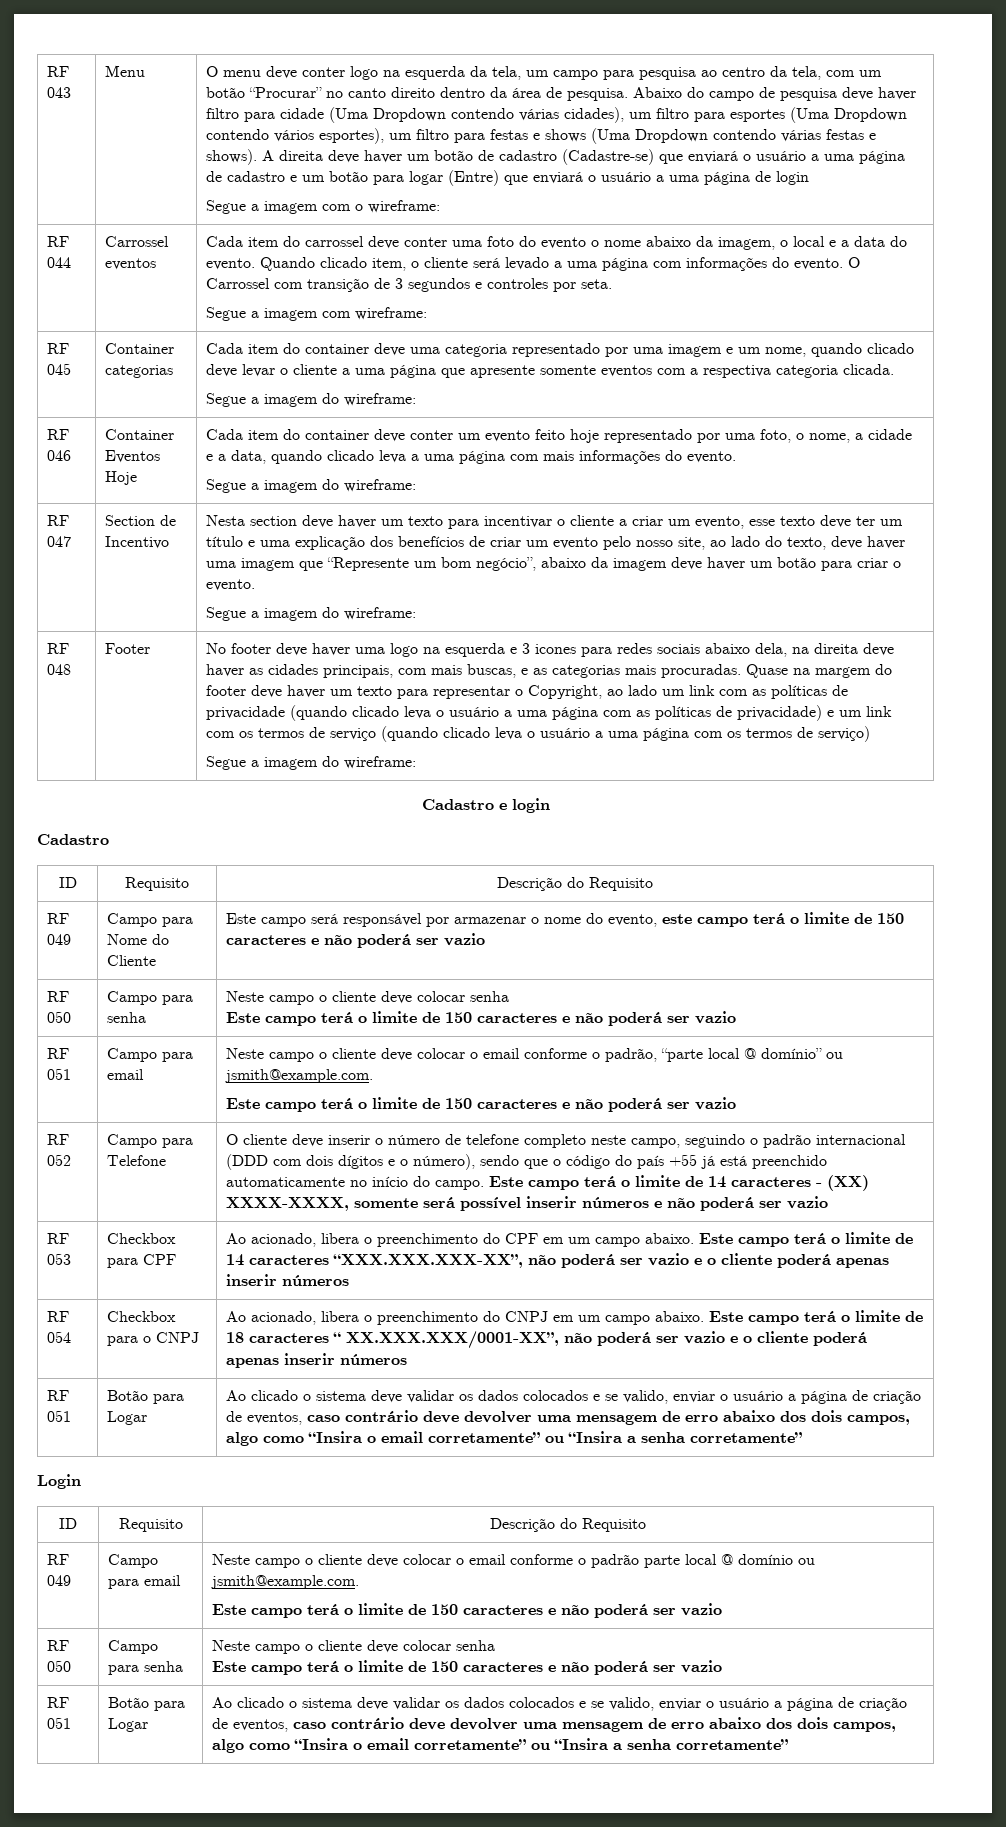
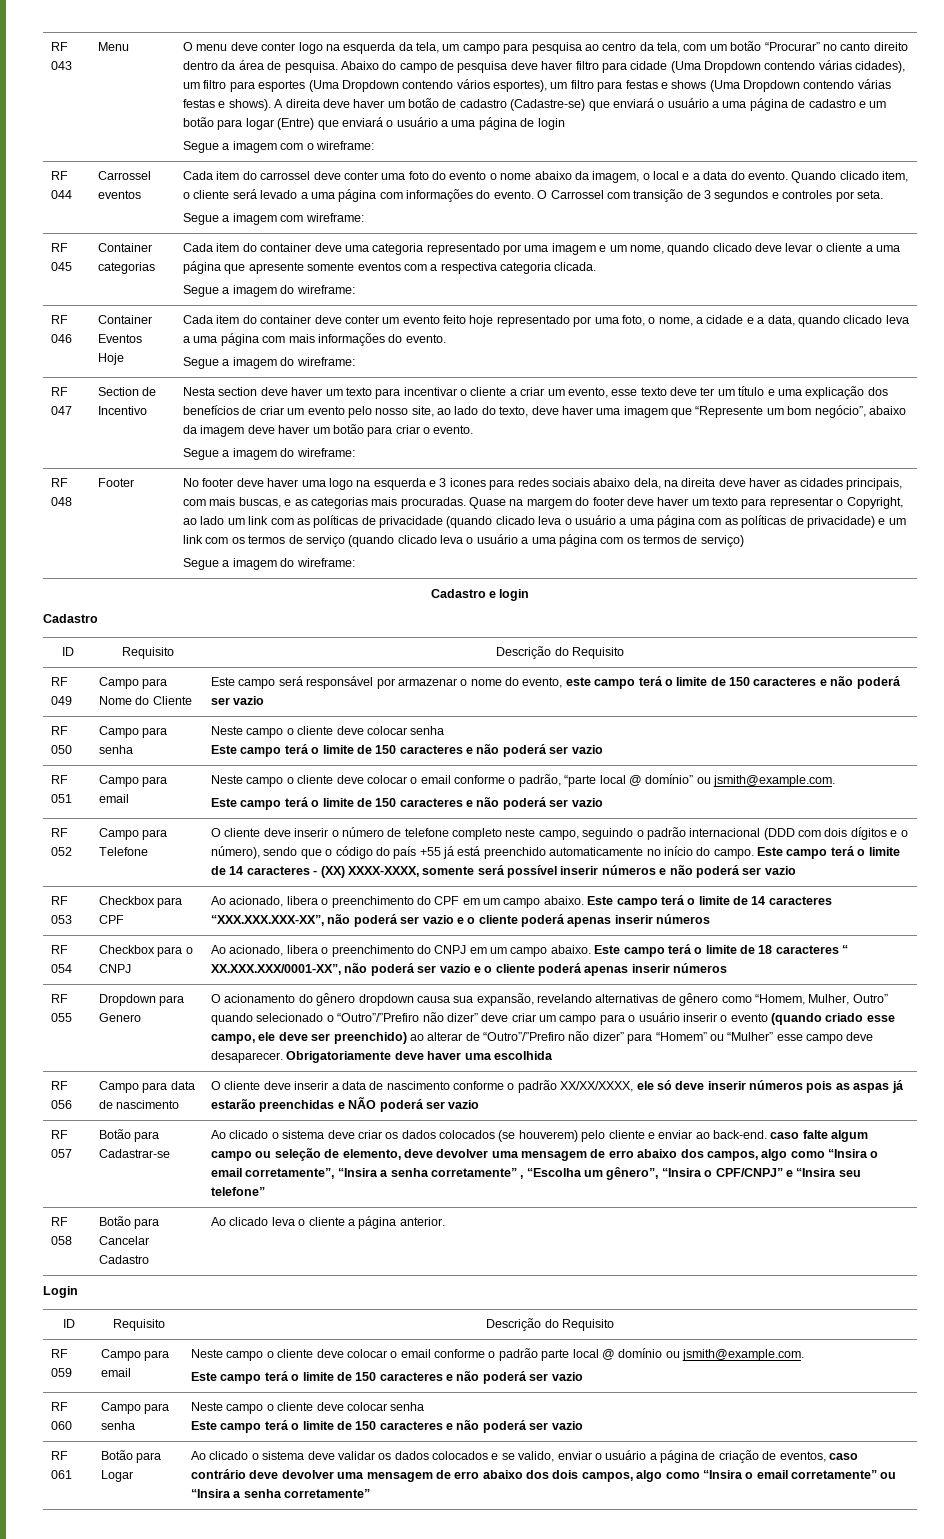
  RF 054 | Checkbox para o CNPJ | Ao acionado, libera o preenchimento do CNPJ em um campo abaixo. Este campo terá o limite de 18 caracteres “ XX.XXX.XXX/0001-XX”, não poderá ser vazio e o cliente poderá apenas inserir números
- RF 051
+ RF 055 | Dropdown para Genero | O acionamento do gênero dropdown causa sua expansão, revelando alternativas de gênero como “Homem, Mulher, Outro” quando selecionado o “Outro”/”Prefiro não dizer” deve criar um campo para o usuário inserir o evento (quando criado esse campo, ele deve ser preenchido) ao alterar de “Outro”/”Prefiro não dizer” para “Homem” ou “Mulher” esse campo deve desaparecer. Obrigatoriamente deve haver uma escolhida
+ RF 056 | Campo para data de nascimento | O cliente deve inserir a data de nascimento conforme o padrão XX/XX/XXXX, ele só deve inserir números pois as aspas já estarão preenchidas e NÃO poderá ser vazio
+ RF 057 | Botão para Cadastrar-se | Ao clicado o sistema deve criar os dados colocados (se houverem) pelo cliente e enviar ao back-end. caso falte algum campo ou seleção de elemento, deve devolver uma mensagem de erro abaixo dos campos, algo como “Insira o email corretamente”, “Insira a senha corretamente” , “Escolha um gênero”, “Insira o CPF/CNPJ” e “Insira seu telefone”
+ RF 058 | Botão para Cancelar Cadastro | Ao clicado leva o cliente a página anterior.
+ Login
+ ID | Requisito | Descrição do Requisito
+ RF 059 | Campo para email | Neste campo o cliente deve colocar o email conforme o padrão parte local @ domínio ou jsmith@example.com.
+ Este campo terá o limite de 150 caracteres e não poderá ser vazio
+ RF 060 | Campo para senha | Neste campo o cliente deve colocar senha
+ Este campo terá o limite de 150 caracteres e não poderá ser vazio
+ RF 061
- Login
- ID | Requisito | Descrição do Requisito
- RF 049 | Campo para email | Neste campo o cliente deve colocar o email conforme o padrão parte local @ domínio ou jsmith@example.com.
- Este campo terá o limite de 150 caracteres e não poderá ser vazio
- RF 050 | Campo para senha | Neste campo o cliente deve colocar senha
- Este campo terá o limite de 150 caracteres e não poderá ser vazio
- RF 051 | Botão para Logar | Ao clicado o sistema deve validar os dados colocados e se valido, enviar o usuário a página de criação de eventos, caso contrário deve devolver uma mensagem de erro abaixo dos dois campos, algo como “Insira o email corretamente” ou “Insira a senha corretamente”

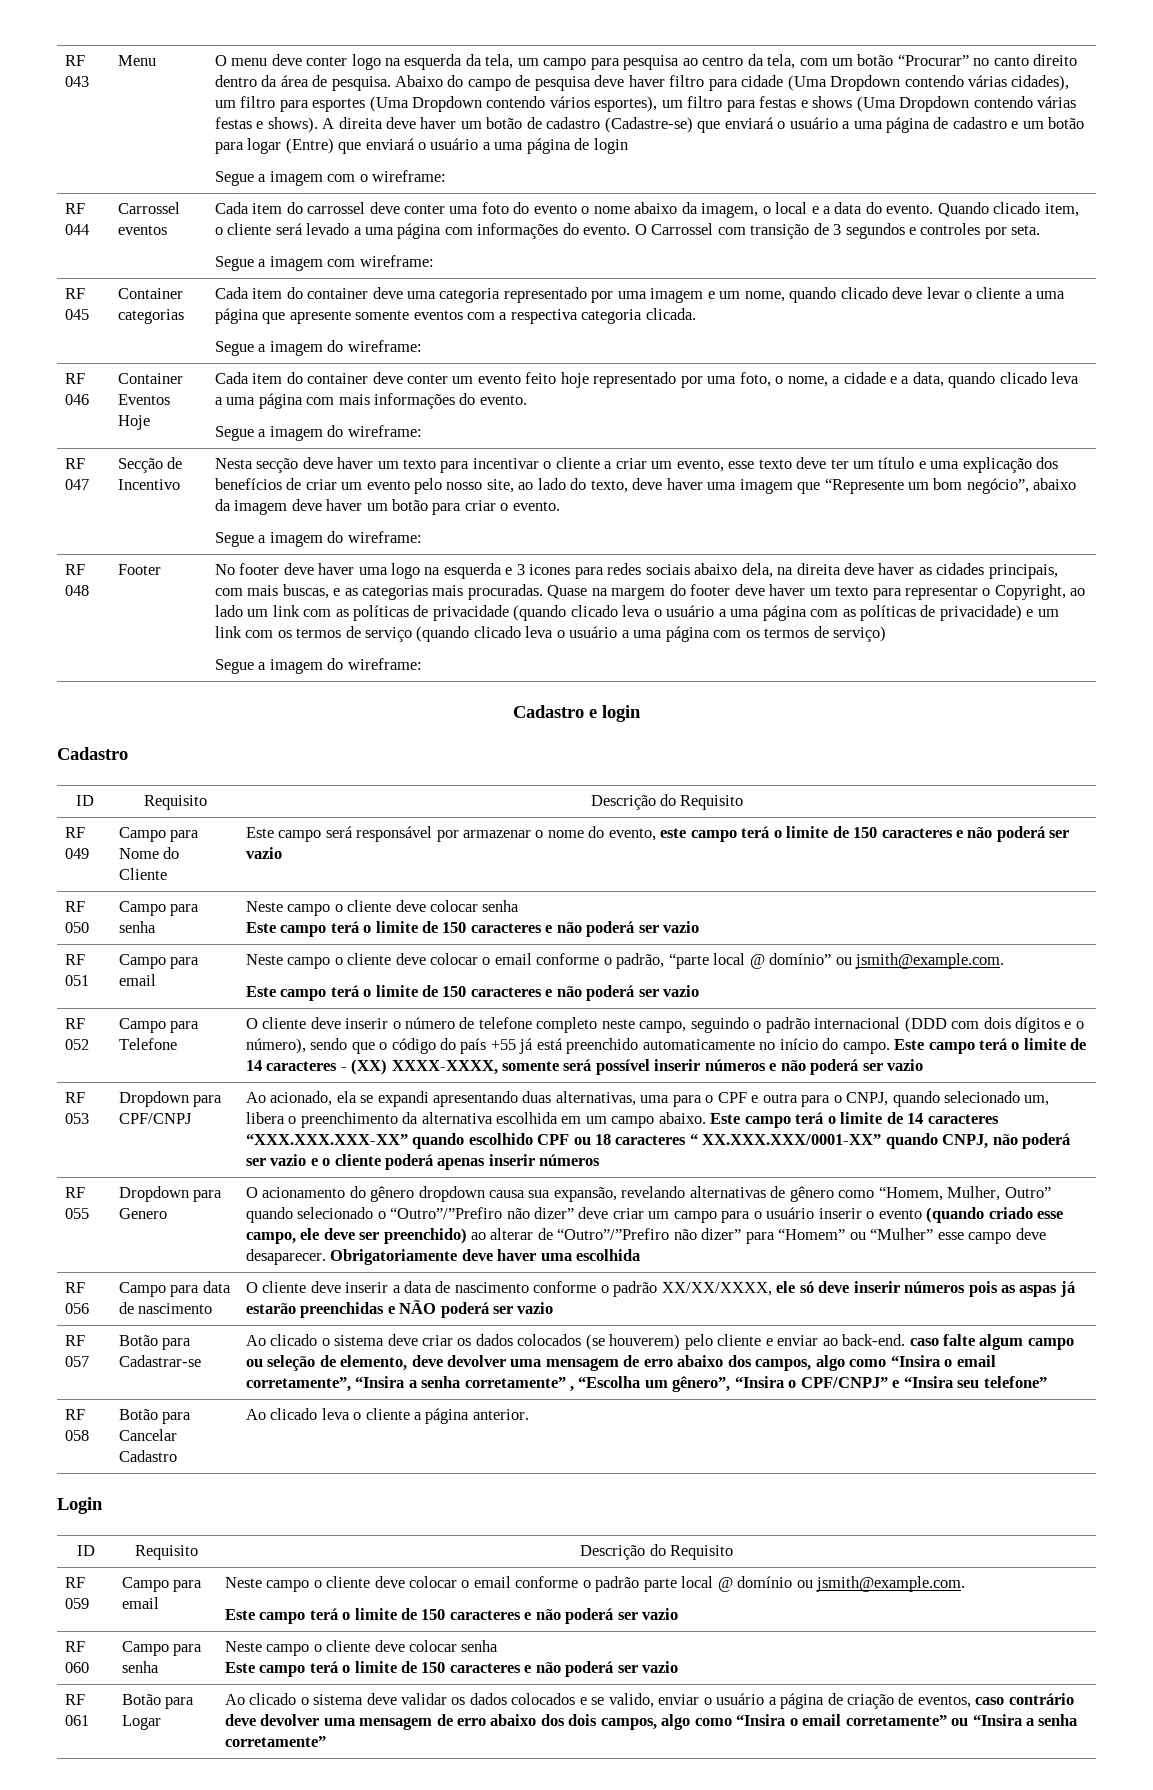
- Section de Incentivo
+ Secção de Incentivo
- Nesta section deve haver um texto para incentivar o cliente a criar um evento, esse texto deve ter um título e uma explicação dos benefícios de criar um evento pelo nosso site, ao lado do texto, deve haver uma imagem que “Represente um bom negócio”, abaixo da imagem deve haver um botão para criar o evento.
+ Nesta secção deve haver um texto para incentivar o cliente a criar um evento, esse texto deve ter um título e uma explicação dos benefícios de criar um evento pelo nosso site, ao lado do texto, deve haver uma imagem que “Represente um bom negócio”, abaixo da imagem deve haver um botão para criar o evento.
- Checkbox para CPF | Ao acionado, libera o preenchimento do CPF em um campo abaixo.
+ Dropdown para CPF/CNPJ | Ao acionado, ela se expandi apresentando duas alternativas, uma para o CPF e outra para o CNPJ, quando selecionado um, libera o preenchimento da alternativa escolhida em um campo abaixo.
- Este campo terá o limite de 14 caracteres “XXX.XXX.XXX-XX”, não poderá ser vazio e o cliente poderá apenas inserir números
- RF 054 | Checkbox para o CNPJ | Ao acionado, libera o preenchimento do CNPJ em um campo abaixo. Este campo terá o limite de 18 caracteres “ XX.XXX.XXX/0001-XX”, não poderá ser vazio e o cliente poderá apenas inserir números
+ Este campo terá o limite de 14 caracteres “XXX.XXX.XXX-XX” quando escolhido CPF ou 18 caracteres “ XX.XXX.XXX/0001-XX” quando CNPJ, não poderá ser vazio e o cliente poderá apenas inserir números

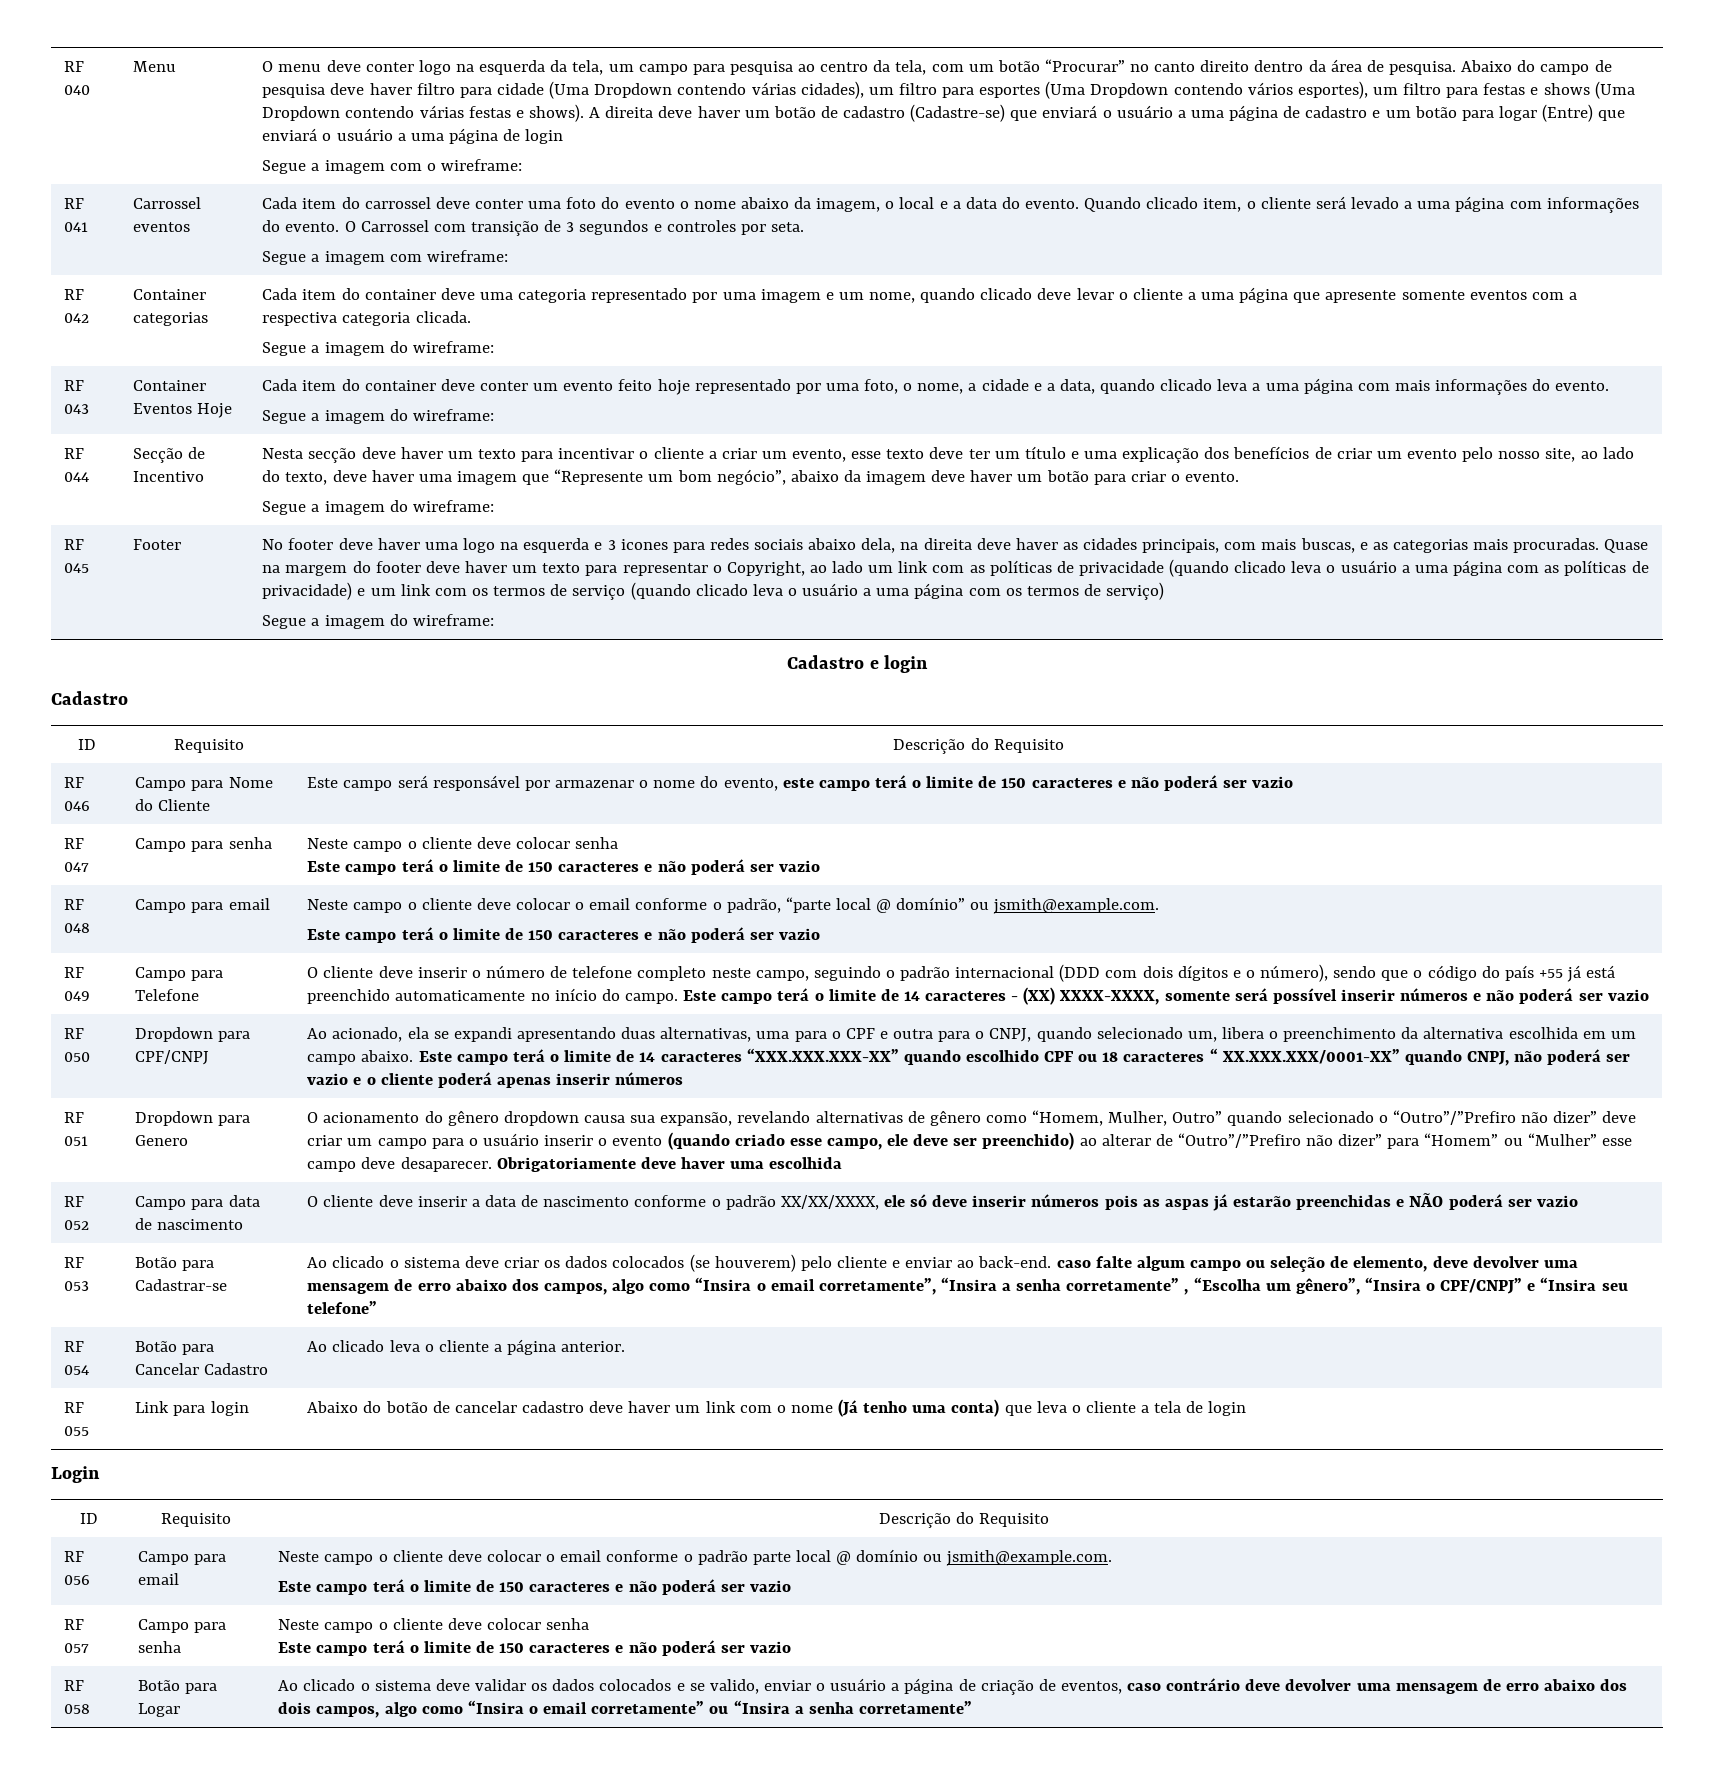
- RF 043
+ RF 040
- RF 044
+ RF 041
- RF 045
+ RF 042
- RF 046
+ RF 043
- RF 047
+ RF 044
- RF 048
+ RF 045
- RF 049 | Campo para Nome do Cliente | Este campo será responsável por armazenar o nome do evento, este campo terá o limite de 150 caracteres e não poderá ser vazio
+ RF 046 | Campo para Nome do Cliente | Este campo será responsável por armazenar o nome do evento, este campo terá o limite de 150 caracteres e não poderá ser vazio
- RF 050 | Campo para senha | Neste campo o cliente deve colocar senha
+ RF 047 | Campo para senha | Neste campo o cliente deve colocar senha
- RF 051 | Campo para email | Neste campo o cliente deve colocar o email conforme o padrão, “parte local @ domínio” ou jsmith@example.com.
+ RF 048 | Campo para email | Neste campo o cliente deve colocar o email conforme o padrão, “parte local @ domínio” ou jsmith@example.com.
- RF 052
+ RF 049
- RF 053
+ RF 050
- RF 055
+ RF 051
- RF 056 | Campo para data de nascimento | O cliente deve inserir a data de nascimento conforme o padrão XX/XX/XXXX, ele só deve inserir números pois as aspas já estarão preenchidas e NÃO poderá ser vazio
+ RF 052 | Campo para data de nascimento | O cliente deve inserir a data de nascimento conforme o padrão XX/XX/XXXX, ele só deve inserir números pois as aspas já estarão preenchidas e NÃO poderá ser vazio
- RF 057
+ RF 053
- RF 058 | Botão para Cancelar Cadastro | Ao clicado leva o cliente a página anterior.
+ RF 054 | Botão para Cancelar Cadastro | Ao clicado leva o cliente a página anterior.
+ RF 055 | Link para login | Abaixo do botão de cancelar cadastro deve haver um link com o nome (Já tenho uma conta) que leva o cliente a tela de login
- RF 059 | Campo para email | Neste campo o cliente deve colocar o email conforme o padrão parte local @ domínio ou jsmith@example.com.
+ RF 056 | Campo para email | Neste campo o cliente deve colocar o email conforme o padrão parte local @ domínio ou jsmith@example.com.
- RF 060 | Campo para senha | Neste campo o cliente deve colocar senha
+ RF 057 | Campo para senha | Neste campo o cliente deve colocar senha
- RF 061
+ RF 058

